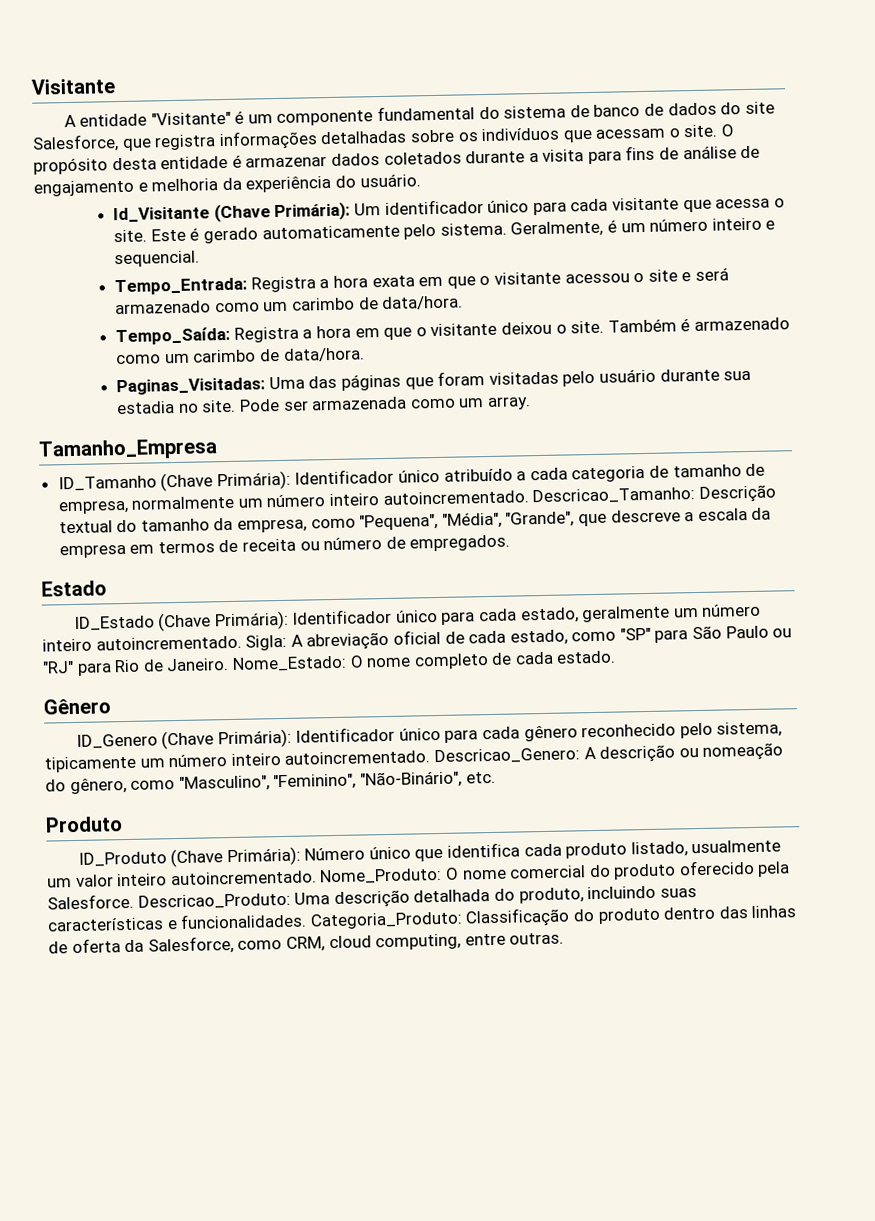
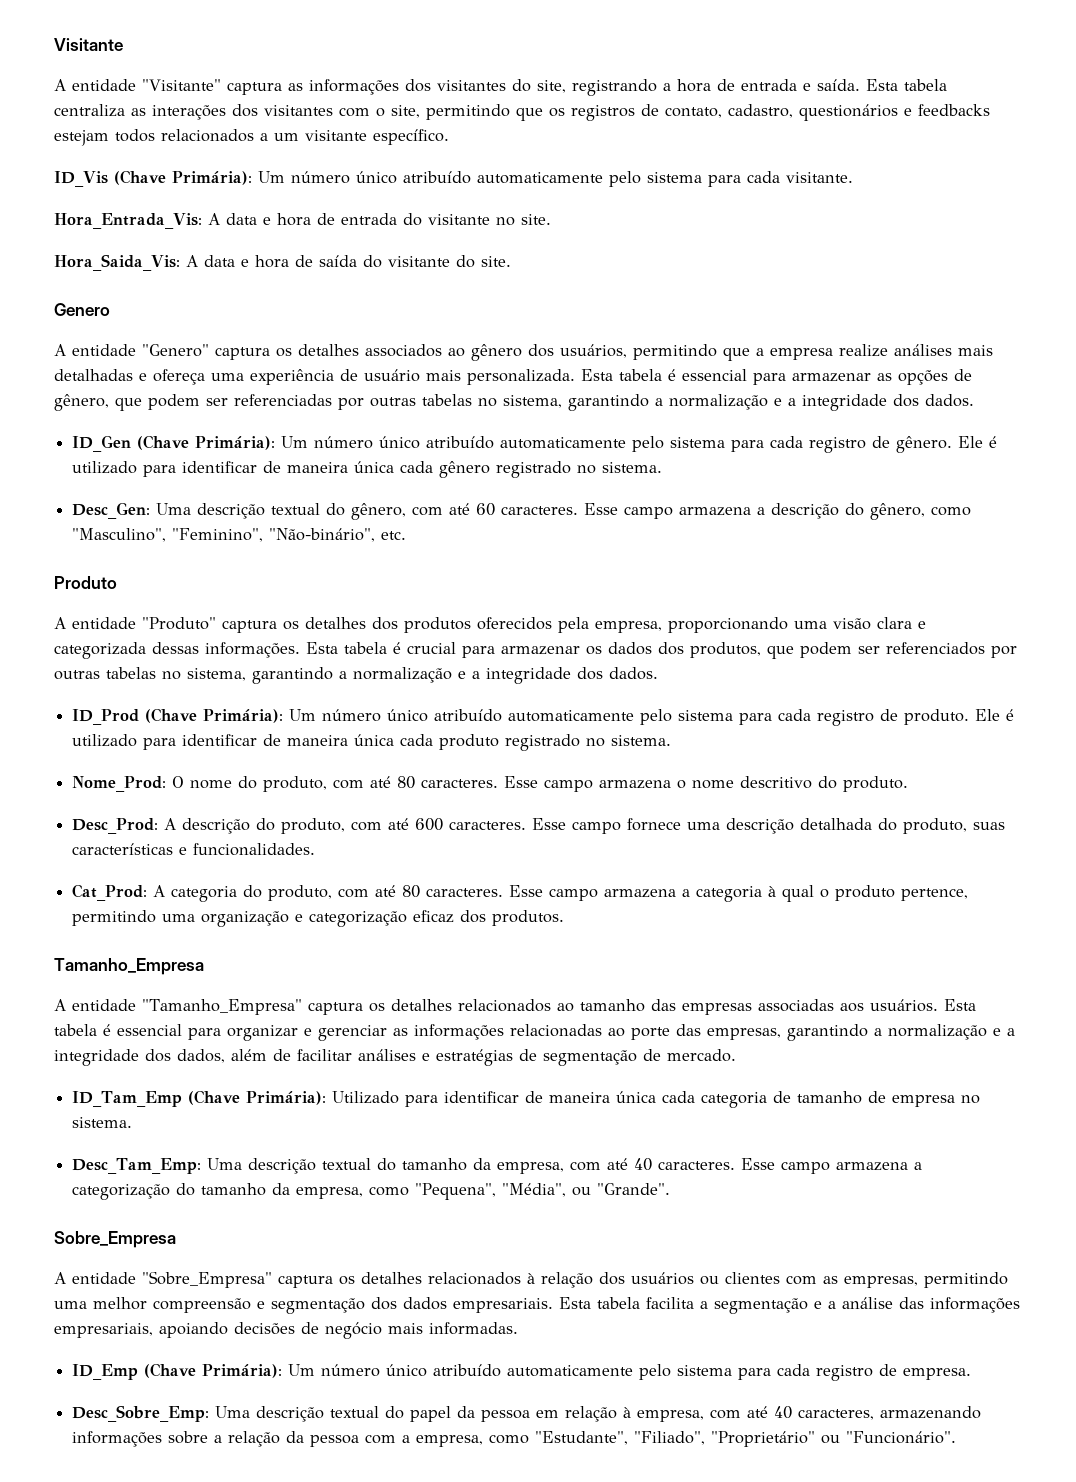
- A entidade "Visitante" é um componente fundamental do sistema de banco de dados do site Salesforce, que registra informações detalhadas sobre os indivíduos que acessam o site. O propósito desta entidade é armazenar dados coletados durante a visita para fins de análise de engajamento e melhoria da experiência do usuário.
- Id_Visitante (Chave Primária): Um identificador único para cada visitante que acessa o site. Este é gerado automaticamente pelo sistema. Geralmente, é um número inteiro e sequencial.
- Tempo_Entrada: Registra a hora exata em que o visitante acessou o site e será armazenado como um carimbo de data/hora.
- Tempo_Saída: Registra a hora em que o visitante deixou o site. Também é armazenado como um carimbo de data/hora.
- Paginas_Visitadas: Uma das páginas que foram visitadas pelo usuário durante sua estadia no site. Pode ser armazenada como um array.
+ A entidade "Visitante" captura as informações dos visitantes do site, registrando a hora de entrada e saída. Esta tabela centraliza as interações dos visitantes com o site, permitindo que os registros de contato, cadastro, questionários e feedbacks estejam todos relacionados a um visitante específico.
+ ID_Vis (Chave Primária): Um número único atribuído automaticamente pelo sistema para cada visitante.
+ Hora_Entrada_Vis: A data e hora de entrada do visitante no site.
+ Hora_Saida_Vis: A data e hora de saída do visitante do site.
+ Genero
+ A entidade "Genero" captura os detalhes associados ao gênero dos usuários, permitindo que a empresa realize análises mais detalhadas e ofereça uma experiência de usuário mais personalizada. Esta tabela é essencial para armazenar as opções de gênero, que podem ser referenciadas por outras tabelas no sistema, garantindo a normalização e a integridade dos dados.
+ ID_Gen (Chave Primária): Um número único atribuído automaticamente pelo sistema para cada registro de gênero. Ele é utilizado para identificar de maneira única cada gênero registrado no sistema.
+ Desc_Gen: Uma descrição textual do gênero, com até 60 caracteres. Esse campo armazena a descrição do gênero, como "Masculino", "Feminino", "Não-binário", etc.
+ Produto
+ A entidade "Produto" captura os detalhes dos produtos oferecidos pela empresa, proporcionando uma visão clara e categorizada dessas informações. Esta tabela é crucial para armazenar os dados dos produtos, que podem ser referenciados por outras tabelas no sistema, garantindo a normalização e a integridade dos dados.
+ ID_Prod (Chave Primária): Um número único atribuído automaticamente pelo sistema para cada registro de produto. Ele é utilizado para identificar de maneira única cada produto registrado no sistema.
+ Nome_Prod: O nome do produto, com até 80 caracteres. Esse campo armazena o nome descritivo do produto.
+ Desc_Prod: A descrição do produto, com até 600 caracteres. Esse campo fornece uma descrição detalhada do produto, suas características e funcionalidades.
+ Cat_Prod: A categoria do produto, com até 80 caracteres. Esse campo armazena a categoria à qual o produto pertence, permitindo uma organização e categorização eficaz dos produtos.
  Tamanho_Empresa
- ID_Tamanho (Chave Primária): Identificador único atribuído a cada categoria de tamanho de empresa, normalmente um número inteiro autoincrementado. Descricao_Tamanho: Descrição textual do tamanho da empresa, como "Pequena", "Média", "Grande", que descreve a escala da empresa em termos de receita ou número de empregados.
- Estado
- ID_Estado (Chave Primária): Identificador único para cada estado, geralmente um número inteiro autoincrementado. Sigla: A abreviação oficial de cada estado, como "SP" para São Paulo ou "RJ" para Rio de Janeiro. Nome_Estado: O nome completo de cada estado.
- Gênero
- ID_Genero (Chave Primária): Identificador único para cada gênero reconhecido pelo sistema, tipicamente um número inteiro autoincrementado. Descricao_Genero: A descrição ou nomeação do gênero, como "Masculino", "Feminino", "Não-Binário", etc.
- Produto
- ID_Produto (Chave Primária): Número único que identifica cada produto listado, usualmente um valor inteiro autoincrementado. Nome_Produto: O nome comercial do produto oferecido pela Salesforce. Descricao_Produto: Uma descrição detalhada do produto, incluindo suas características e funcionalidades. Categoria_Produto: Classificação do produto dentro das linhas de oferta da Salesforce, como CRM, cloud computing, entre outras.
+ A entidade "Tamanho_Empresa" captura os detalhes relacionados ao tamanho das empresas associadas aos usuários. Esta tabela é essencial para organizar e gerenciar as informações relacionadas ao porte das empresas, garantindo a normalização e a integridade dos dados, além de facilitar análises e estratégias de segmentação de mercado.
+ ID_Tam_Emp (Chave Primária): Utilizado para identificar de maneira única cada categoria de tamanho de empresa no sistema.
+ Desc_Tam_Emp: Uma descrição textual do tamanho da empresa, com até 40 caracteres. Esse campo armazena a categorização do tamanho da empresa, como "Pequena", "Média", ou "Grande".
+ Sobre_Empresa
+ A entidade "Sobre_Empresa" captura os detalhes relacionados à relação dos usuários ou clientes com as empresas, permitindo uma melhor compreensão e segmentação dos dados empresariais. Esta tabela facilita a segmentação e a análise das informações empresariais, apoiando decisões de negócio mais informadas.
+ ID_Emp (Chave Primária): Um número único atribuído automaticamente pelo sistema para cada registro de empresa.
+ Desc_Sobre_Emp: Uma descrição textual do papel da pessoa em relação à empresa, com até 40 caracteres, armazenando informações sobre a relação da pessoa com a empresa, como "Estudante", "Filiado", "Proprietário" ou "Funcionário".

